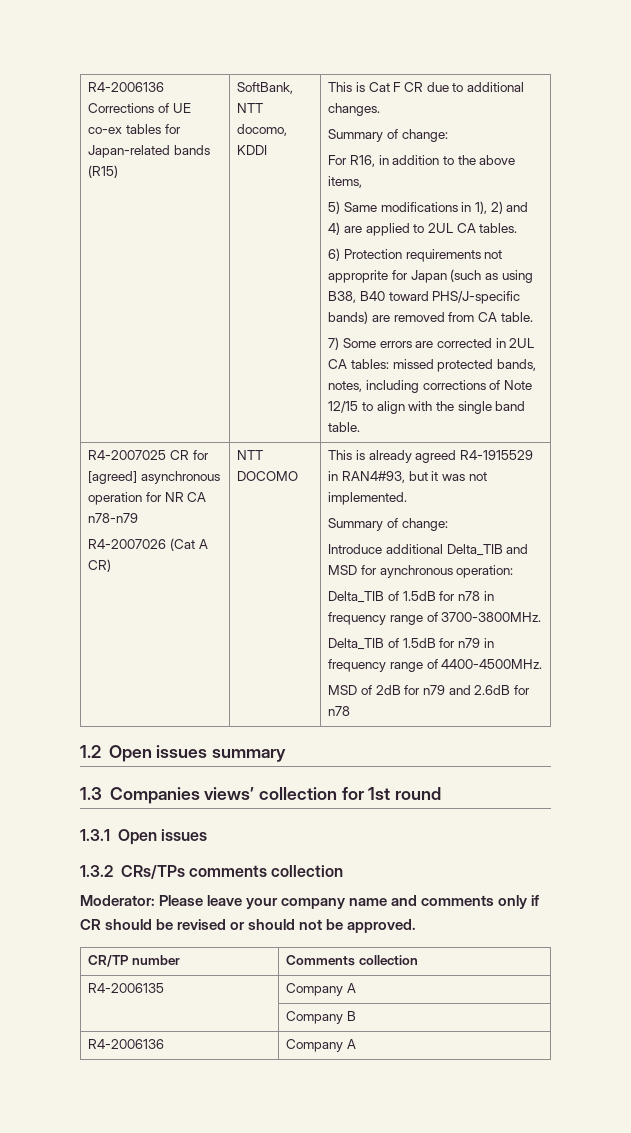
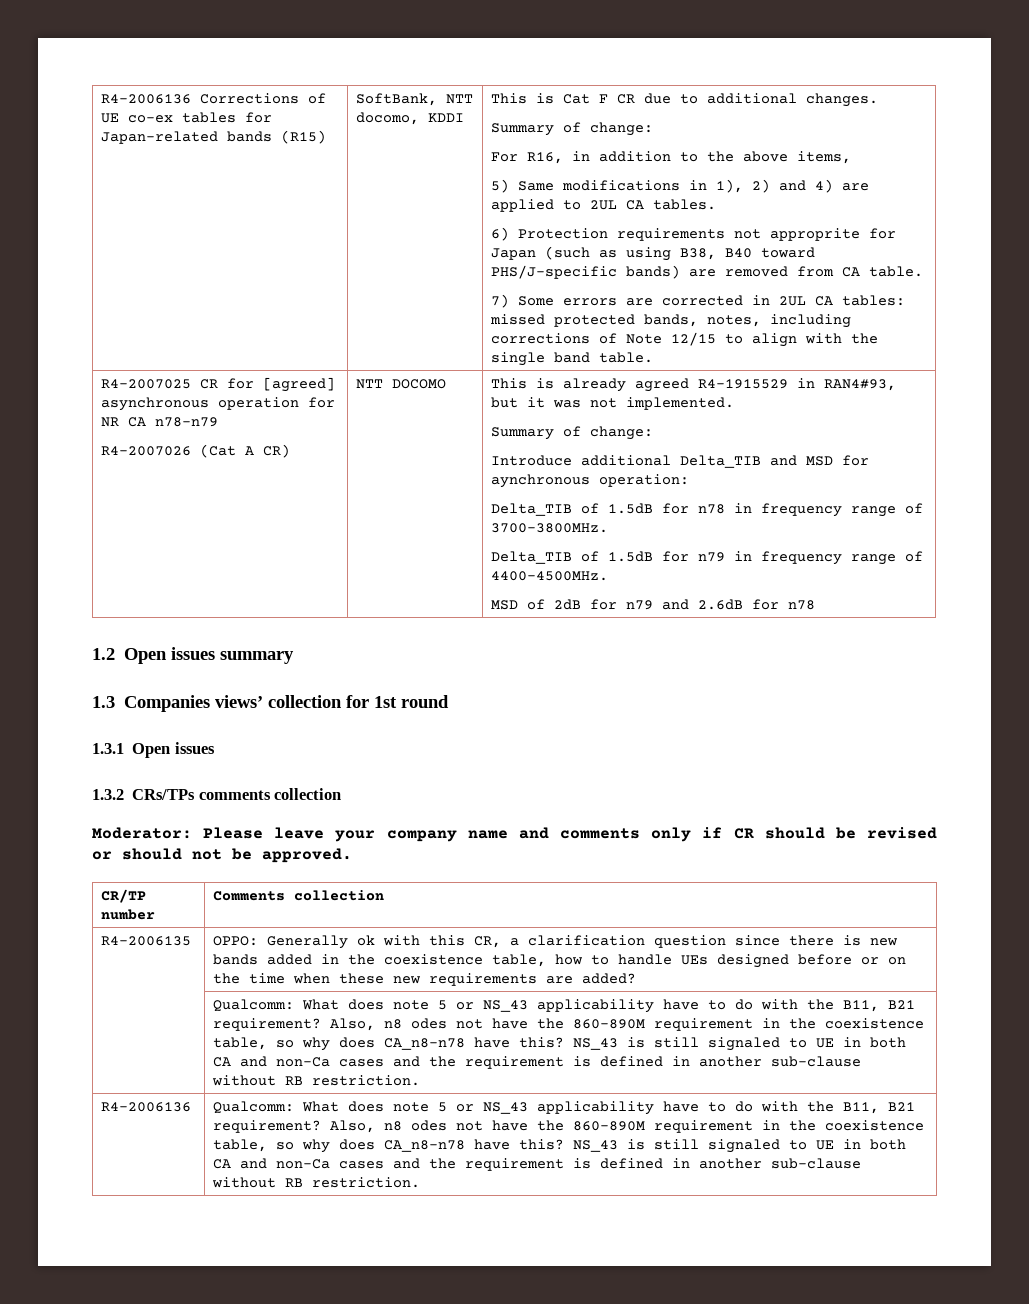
- R4-2006135 | Company A
- | Company B
- R4-2006136 | Company A
+ R4-2006135 | OPPO: Generally ok with this CR, a clarification question since there is new bands added in the coexistence table, how to handle UEs designed before or on the time when these new requirements are added?
+ | Qualcomm: What does note 5 or NS_43 applicability have to do with the B11, B21 requirement? Also, n8 odes not have the 860-890M requirement in the coexistence table, so why does CA_n8-n78 have this? NS_43 is still signaled to UE in both CA and non-Ca cases and the requirement is defined in another sub-clause without RB restriction.
+ R4-2006136 | Qualcomm: What does note 5 or NS_43 applicability have to do with the B11, B21 requirement? Also, n8 odes not have the 860-890M requirement in the coexistence table, so why does CA_n8-n78 have this? NS_43 is still signaled to UE in both CA and non-Ca cases and the requirement is defined in another sub-clause without RB restriction.

